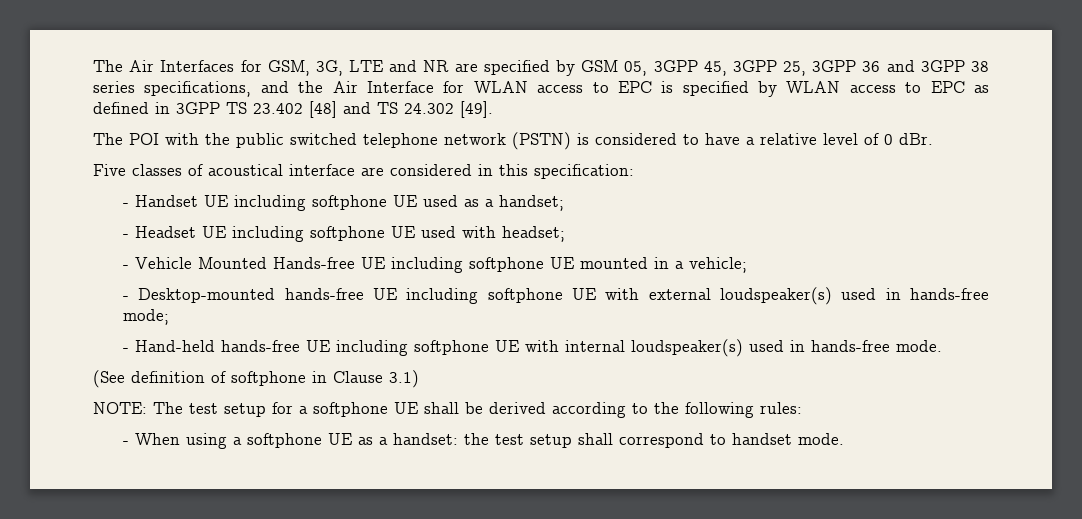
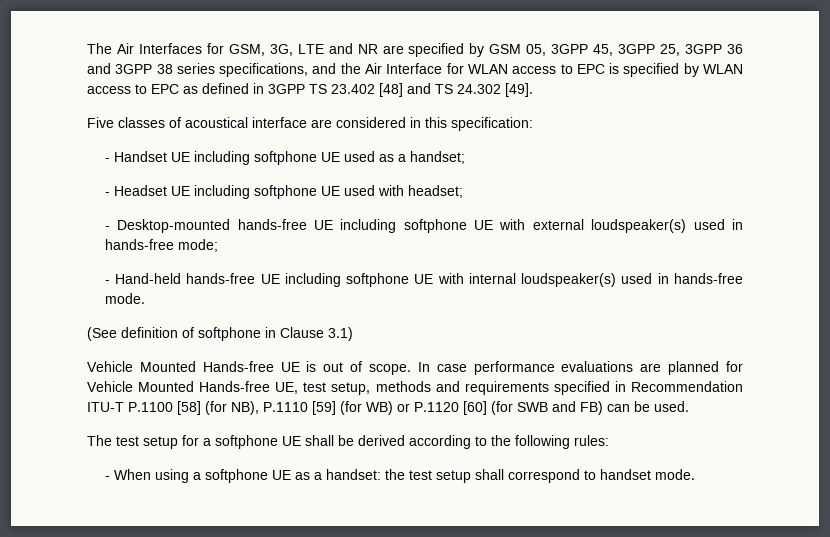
- The POI with the public switched telephone network (PSTN) is considered to have a relative level of 0 dBr.
- - Vehicle Mounted Hands-free UE including softphone UE mounted in a vehicle;
- NOTE: The test setup for a softphone UE shall be derived according to the following rules:
+ Vehicle Mounted Hands-free UE is out of scope. In case performance evaluations are planned for Vehicle Mounted Hands-free UE, test setup, methods and requirements specified in Recommendation ITU-T P.1100 [58] (for NB), P.1110 [59] (for WB) or P.1120 [60] (for SWB and FB) can be used.
+ The test setup for a softphone UE shall be derived according to the following rules:

